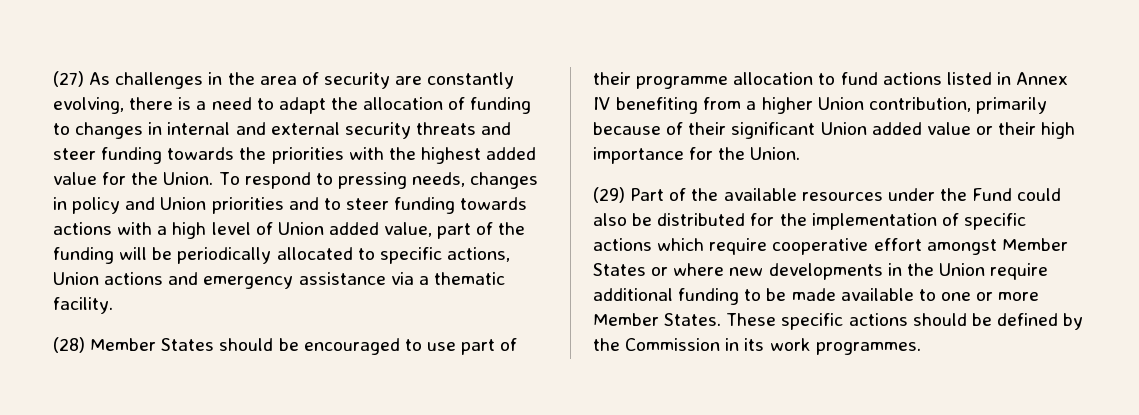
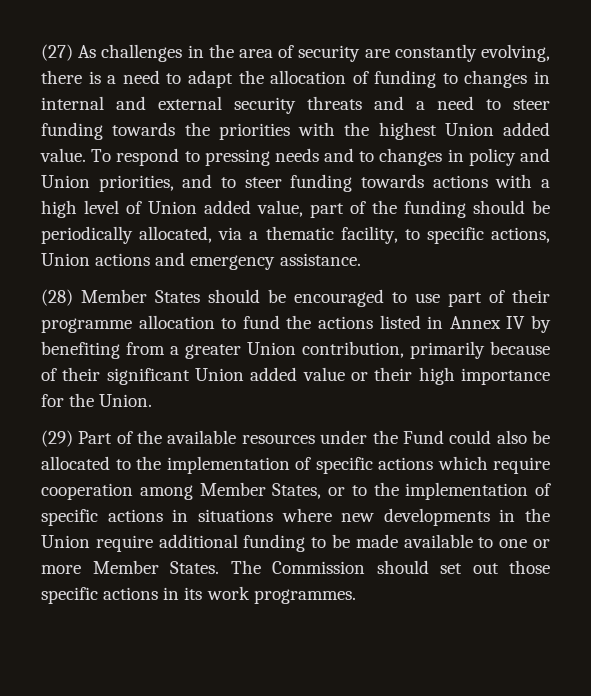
- (27) As challenges in the area of security are constantly evolving, there is a need to adapt the allocation of funding to changes in internal and external security threats and steer funding towards the priorities with the highest added value for the Union.
+ (27) As challenges in the area of security are constantly evolving, there is a need to adapt the allocation of funding to changes in internal and external security threats and a need to steer funding towards the priorities with the highest Union added value.
- To respond to pressing needs, changes in policy and Union priorities and to steer funding towards actions with a high level of Union added value, part of the funding will be periodically allocated to specific actions, Union actions and emergency assistance via a thematic facility.
+ To respond to pressing needs and to changes in policy and Union priorities, and to steer funding towards actions with a high level of Union added value, part of the funding should be periodically allocated, via a thematic facility, to specific actions, Union actions and emergency assistance.
- (28) Member States should be encouraged to use part of their programme allocation to fund actions listed in Annex IV benefiting from a higher Union contribution, primarily because of their significant Union added value or their high importance for the Union.
+ (28) Member States should be encouraged to use part of their programme allocation to fund the actions listed in Annex IV by benefiting from a greater Union contribution, primarily because of their significant Union added value or their high importance for the Union.
- (29) Part of the available resources under the Fund could also be distributed for the implementation of specific actions which require cooperative effort amongst Member States or where new developments in the Union require additional funding to be made available to one or more Member States.
+ (29) Part of the available resources under the Fund could also be allocated to the implementation of specific actions which require cooperation among Member States, or to the implementation of specific actions in situations where new developments in the Union require additional funding to be made available to one or more Member States.
- These specific actions should be defined by the Commission in its work programmes.
+ The Commission should set out those specific actions in its work programmes.

